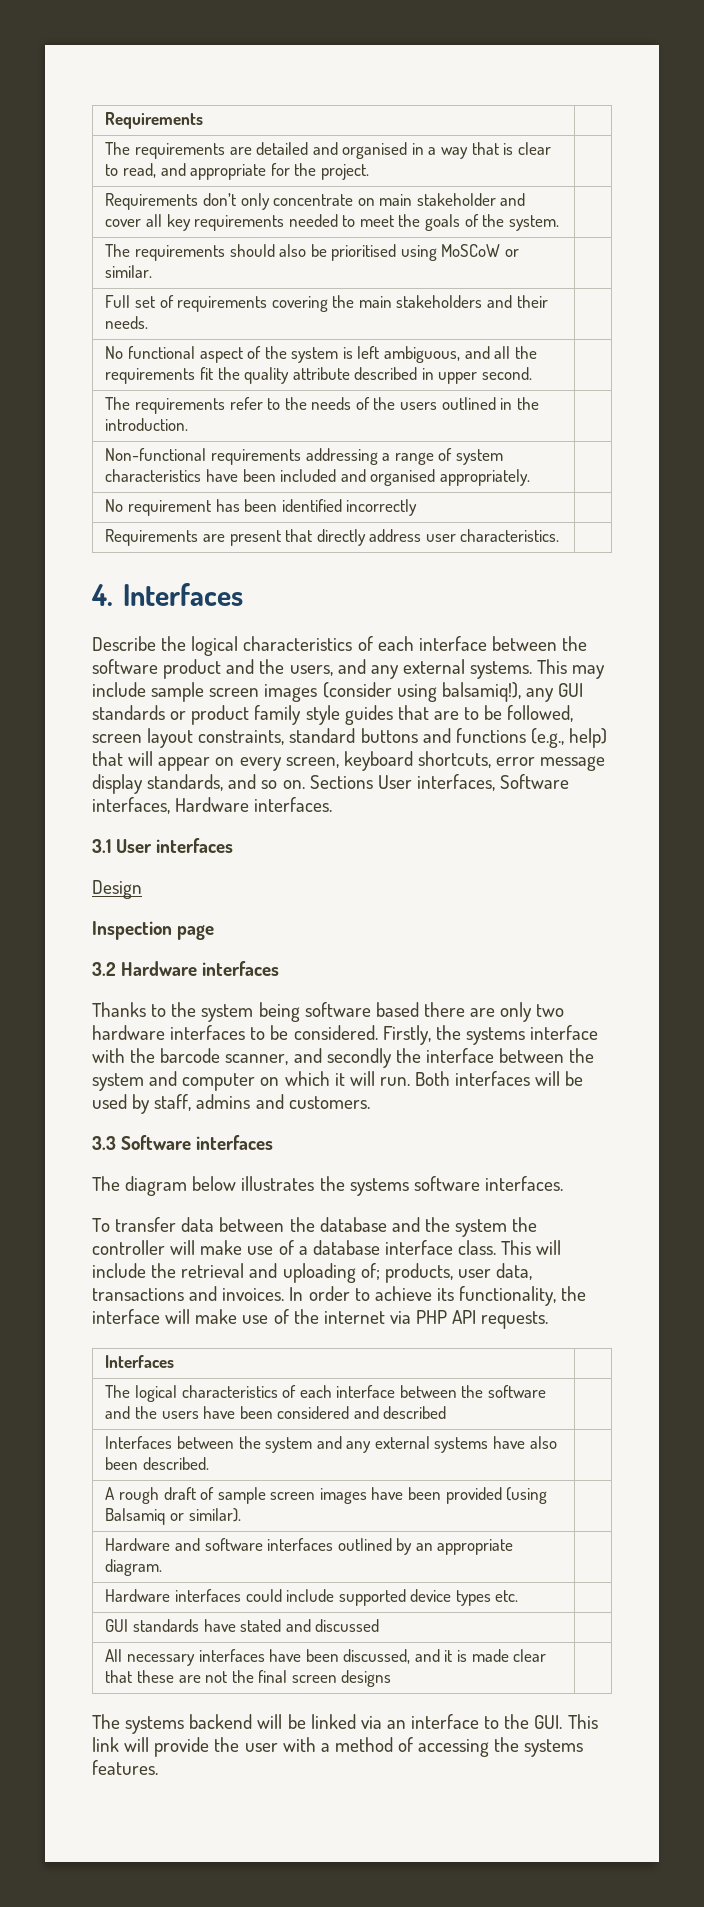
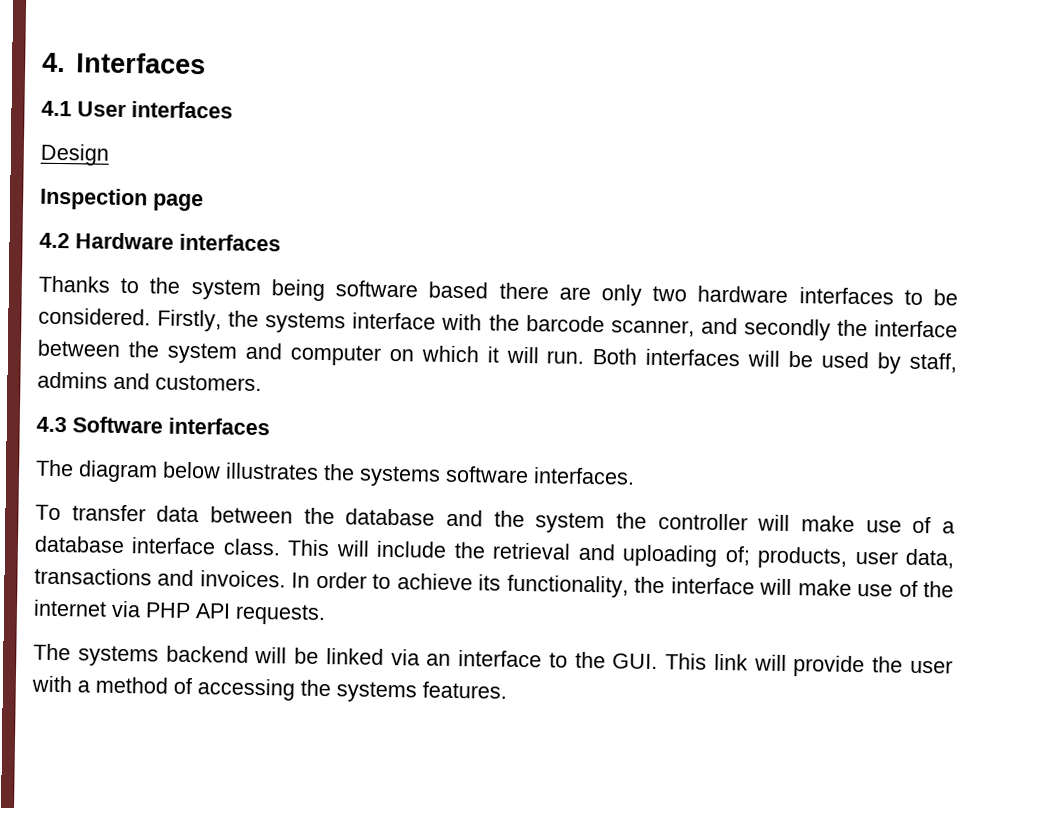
- Requirements |
- The requirements are detailed and organised in a way that is clear to read, and appropriate for the project. |
- Requirements don’t only concentrate on main stakeholder and cover all key requirements needed to meet the goals of the system. |
- The requirements should also be prioritised using MoSCoW or similar. |
- Full set of requirements covering the main stakeholders and their needs. |
- No functional aspect of the system is left ambiguous, and all the requirements fit the quality attribute described in upper second. |
- The requirements refer to the needs of the users outlined in the introduction. |
- Non-functional requirements addressing a range of system characteristics have been included and organised appropriately. |
- No requirement has been identified incorrectly |
- Requirements are present that directly address user characteristics. |
  4. Interfaces
- Describe the logical characteristics of each interface between the software product and the users, and any external systems. This may include sample screen images (consider using balsamiq!), any GUI standards or product family style guides that are to be followed, screen layout constraints, standard buttons and functions (e.g., help) that will appear on every screen, keyboard shortcuts, error message display standards, and so on. Sections User interfaces, Software interfaces, Hardware interfaces.
- 3.1 User interfaces
+ 4.1 User interfaces
- 3.2 Hardware interfaces
+ 4.2 Hardware interfaces
- 3.3 Software interfaces
+ 4.3 Software interfaces
- Interfaces |
- The logical characteristics of each interface between the software and the users have been considered and described |
- Interfaces between the system and any external systems have also been described. |
- A rough draft of sample screen images have been provided (using Balsamiq or similar). |
- Hardware and software interfaces outlined by an appropriate diagram. |
- Hardware interfaces could include supported device types etc. |
- GUI standards have stated and discussed |
- All necessary interfaces have been discussed, and it is made clear that these are not the final screen designs |

